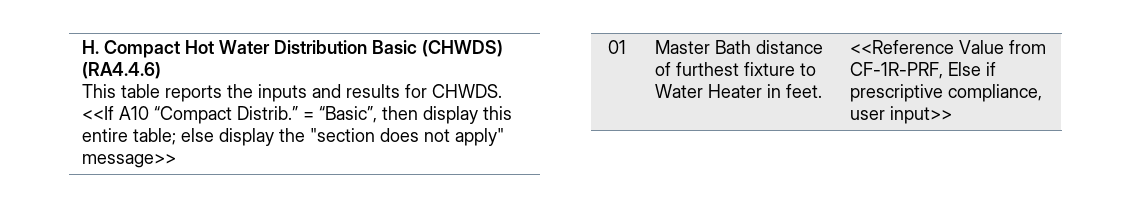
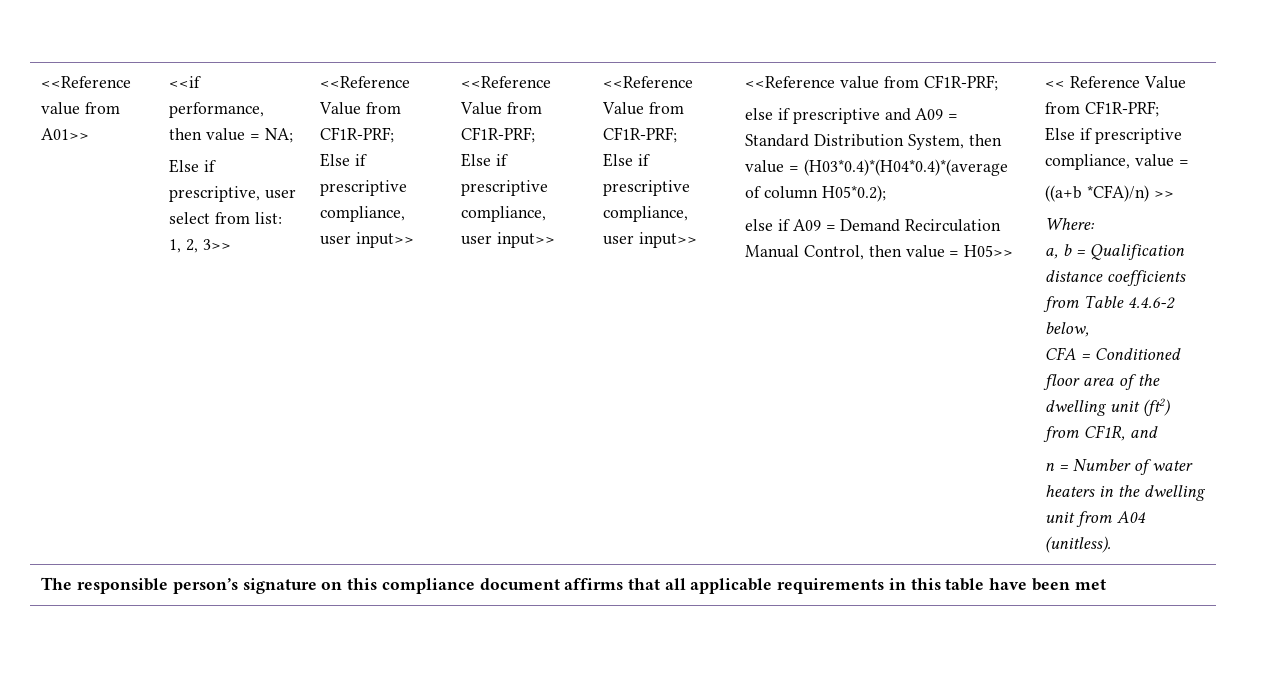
- H. Compact Hot Water Distribution Basic (CHWDS) (RA4.4.6)
- This table reports the inputs and results for CHWDS. <<If A10 “Compact Distrib.” = “Basic”, then display this entire table; else display the "section does not apply" message>>
- 01 | Master Bath distance of furthest fixture to Water Heater in feet. | <<Reference Value from CF-1R-PRF, Else if prescriptive compliance, user input>>
+ <<Reference value from A01>> | <<if performance, then value = NA;
+ Else if prescriptive, user select from list: 1, 2, 3>> | <<Reference Value from CF1R-PRF;
+ Else if prescriptive compliance, user input>> | <<Reference Value from CF1R-PRF;
+ Else if prescriptive compliance, user input>> | <<Reference Value from CF1R-PRF;
+ Else if prescriptive compliance, user input>> | <<Reference value from CF1R-PRF;
+ else if prescriptive and A09 = Standard Distribution System, then value = (H03*0.4)*(H04*0.4)*(average of column H05*0.2);
+ else if A09 = Demand Recirculation Manual Control, then value = H05>> | << Reference Value from CF1R-PRF;
+ Else if prescriptive compliance, value =
+ ((a+b *CFA)/n) >>
+ Where:
+ a, b = Qualification distance coefficients from Table 4.4.6-2 below,
+ CFA = Conditioned floor area of the dwelling unit (ft2) from CF1R, and
+ n = Number of water heaters in the dwelling unit from A04 (unitless).
+ The responsible person’s signature on this compliance document affirms that all applicable requirements in this table have been met

